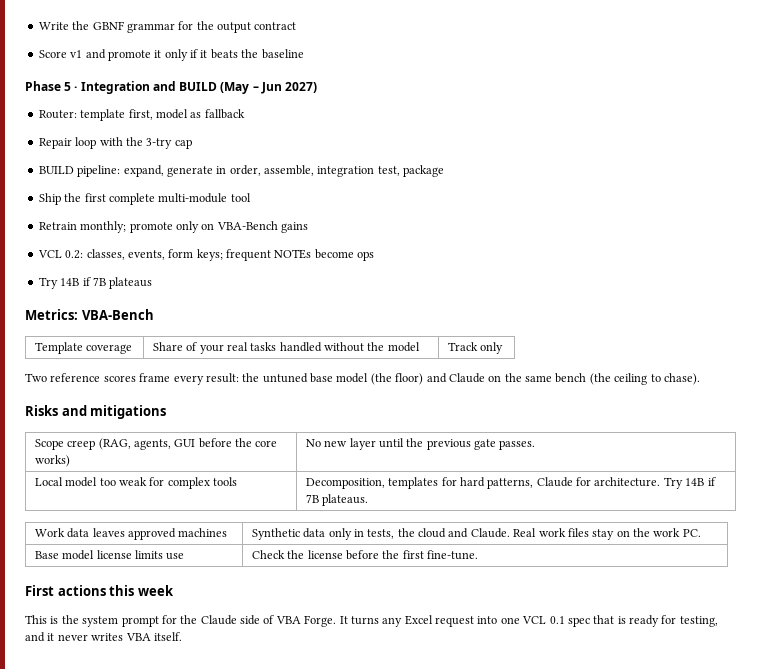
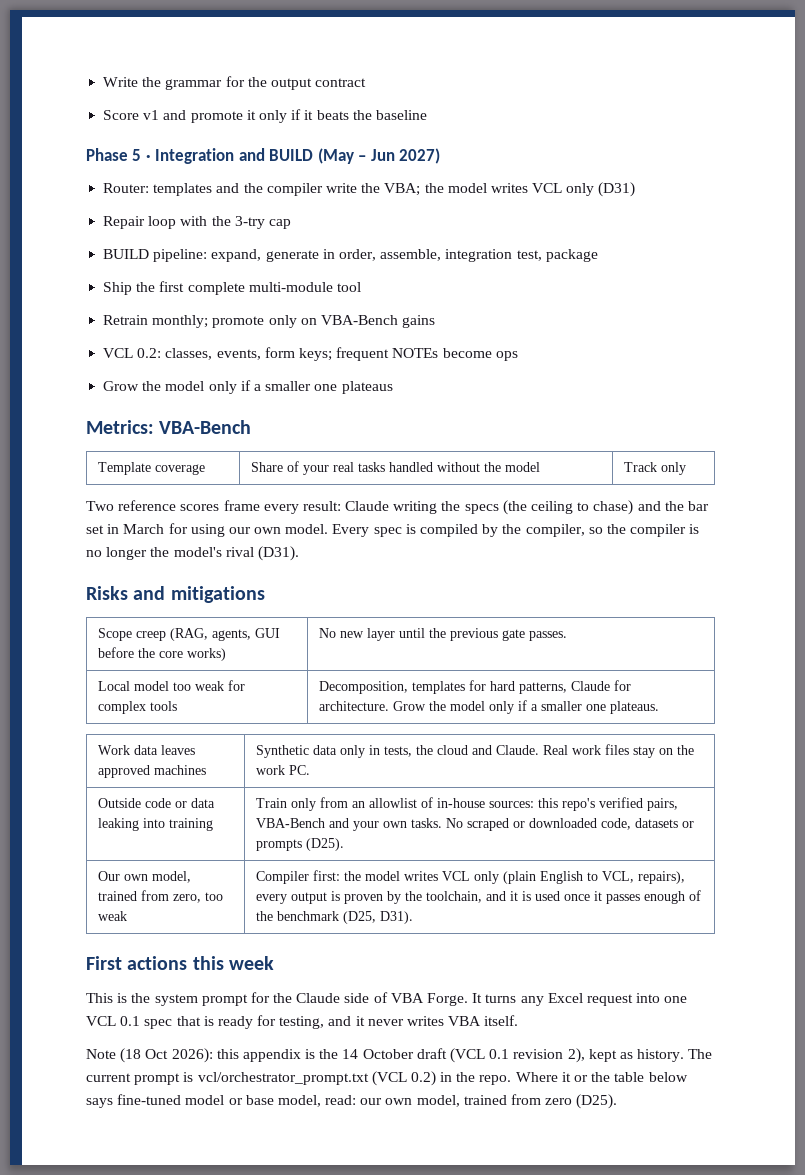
- Write the GBNF grammar for the output contract
+ Write the grammar for the output contract
- Router: template first, model as fallback
+ Router: templates and the compiler write the VBA; the model writes VCL only (D31)
- Try 14B if 7B plateaus
+ Grow the model only if a smaller one plateaus
- Two reference scores frame every result: the untuned base model (the floor) and Claude on the same bench (the ceiling to chase).
+ Two reference scores frame every result: Claude writing the specs (the ceiling to chase) and the bar set in March for using our own model. Every spec is compiled by the compiler, so the compiler is no longer the model's rival (D31).
- Local model too weak for complex tools | Decomposition, templates for hard patterns, Claude for architecture. Try 14B if 7B plateaus.
+ Local model too weak for complex tools | Decomposition, templates for hard patterns, Claude for architecture. Grow the model only if a smaller one plateaus.
- Base model license limits use | Check the license before the first fine-tune.
+ Outside code or data leaking into training | Train only from an allowlist of in-house sources: this repo's verified pairs, VBA-Bench and your own tasks. No scraped or downloaded code, datasets or prompts (D25).
+ Our own model, trained from zero, too weak | Compiler first: the model writes VCL only (plain English to VCL, repairs), every output is proven by the toolchain, and it is used once it passes enough of the benchmark (D25, D31).
+ Note (18 Oct 2026): this appendix is the 14 October draft (VCL 0.1 revision 2), kept as history. The current prompt is vcl/orchestrator_prompt.txt (VCL 0.2) in the repo. Where it or the table below says fine-tuned model or base model, read: our own model, trained from zero (D25).

